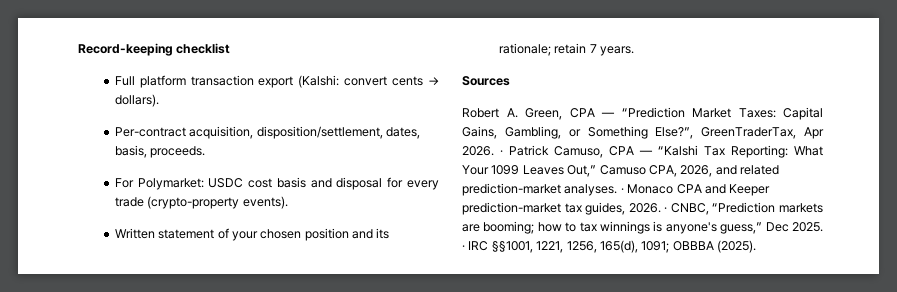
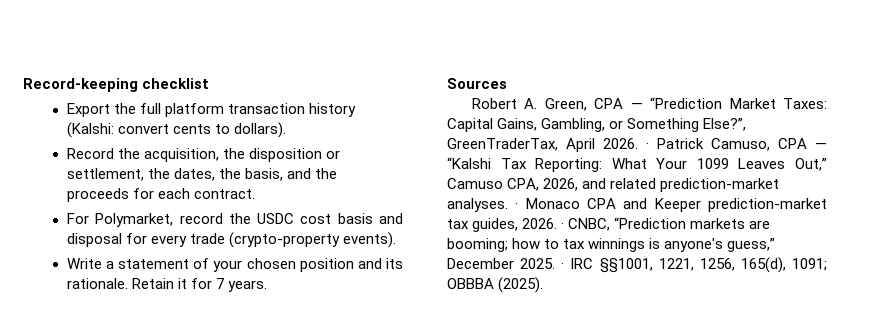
- Full platform transaction export (Kalshi: convert cents → dollars).
+ Export the full platform transaction history (Kalshi: convert cents to dollars).
- Per-contract acquisition, disposition/settlement, dates, basis, proceeds.
- For Polymarket: USDC cost basis and disposal for every trade (crypto-property events).
+ Record the acquisition, the disposition or settlement, the dates, the basis, and the proceeds for each contract.
+ For Polymarket, record the USDC cost basis and disposal for every trade (crypto-property events).
- Written statement of your chosen position and its rationale; retain 7 years.
+ Write a statement of your chosen position and its rationale. Retain it for 7 years.
- Robert A. Green, CPA — “Prediction Market Taxes: Capital Gains, Gambling, or Something Else?”, GreenTraderTax, Apr 2026.
+ Robert A. Green, CPA — “Prediction Market Taxes: Capital Gains, Gambling, or Something Else?”, GreenTraderTax, April 2026.
- · CNBC, “Prediction markets are booming; how to tax winnings is anyone's guess,” Dec 2025.
+ · CNBC, “Prediction markets are booming; how to tax winnings is anyone's guess,” December 2025.

